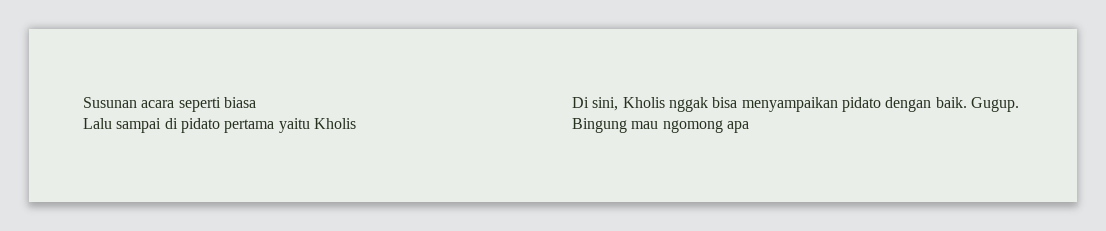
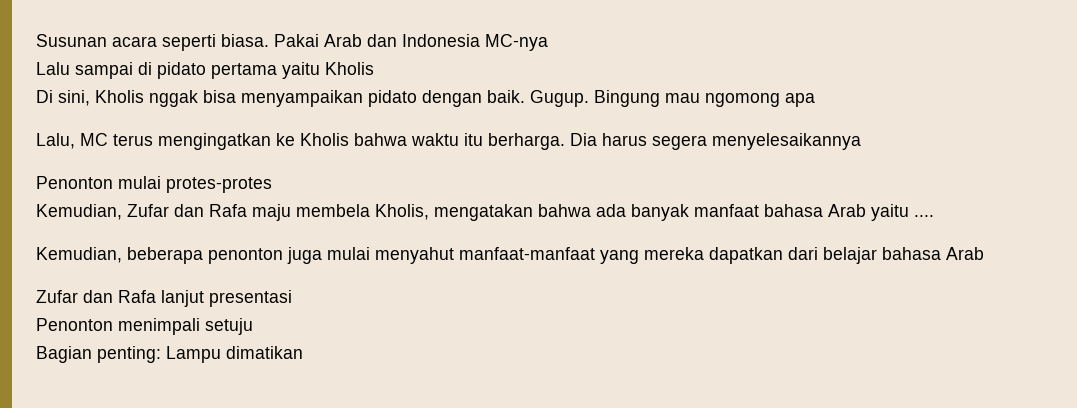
- Susunan acara seperti biasa
+ Susunan acara seperti biasa. Pakai Arab dan Indonesia MC-nya
+ Lalu, MC terus mengingatkan ke Kholis bahwa waktu itu berharga. Dia harus segera menyelesaikannya
+ Penonton mulai protes-protes
+ Kemudian, Zufar dan Rafa maju membela Kholis, mengatakan bahwa ada banyak manfaat bahasa Arab yaitu ....
+ Kemudian, beberapa penonton juga mulai menyahut manfaat-manfaat yang mereka dapatkan dari belajar bahasa Arab
+ Zufar dan Rafa lanjut presentasi
+ Penonton menimpali setuju
+ Bagian penting: Lampu dimatikan

